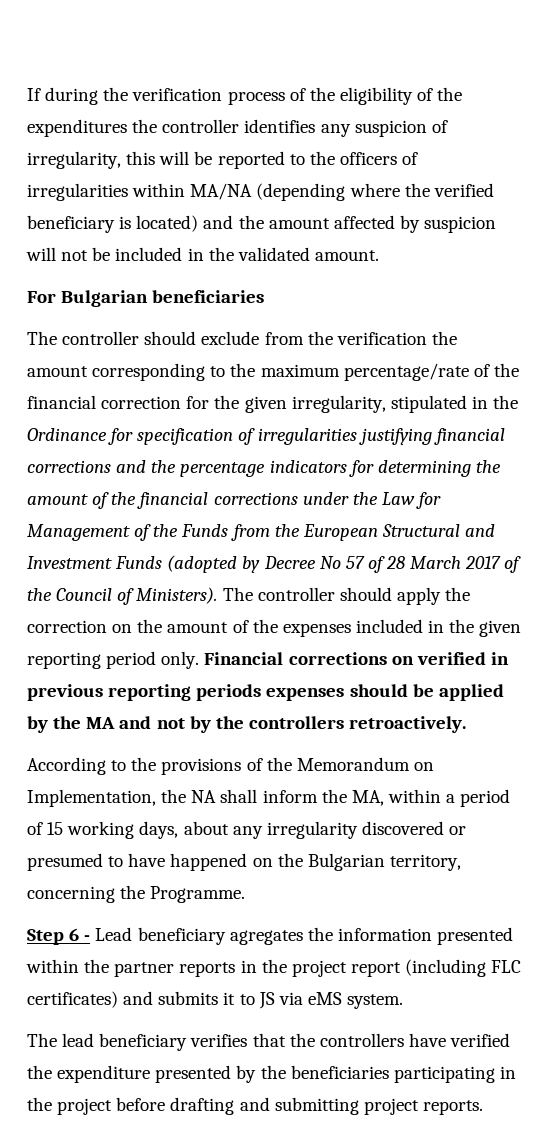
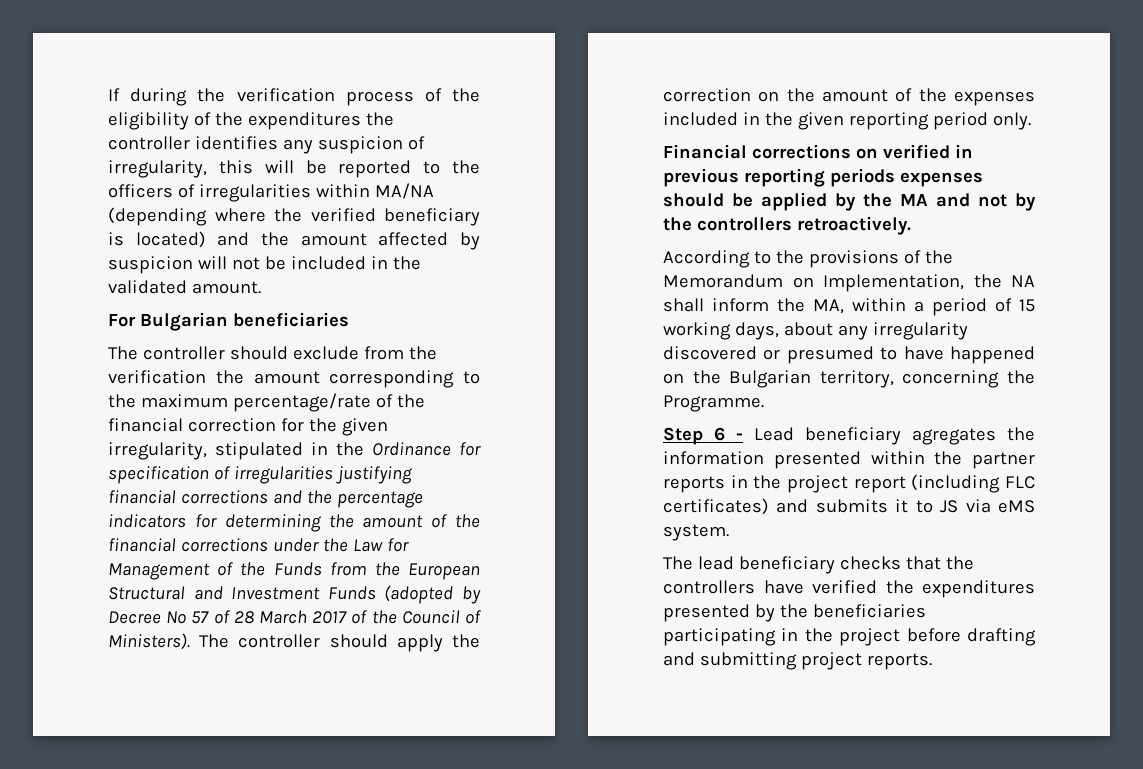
- The controller should apply the correction on the amount of the expenses included in the given reporting period only. Financial corrections on verified in previous reporting periods expenses should be applied by the MA and not by the controllers retroactively.
+ The controller should apply the correction on the amount of the expenses included in the given reporting period only.
+ Financial corrections on verified in previous reporting periods expenses should be applied by the MA and not by the controllers retroactively.
- The lead beneficiary verifies that the controllers have verified the expenditure presented by the beneficiaries participating in the project before drafting and submitting project reports.
+ The lead beneficiary checks that the controllers have verified the expenditures presented by the beneficiaries participating in the project before drafting and submitting project reports.

